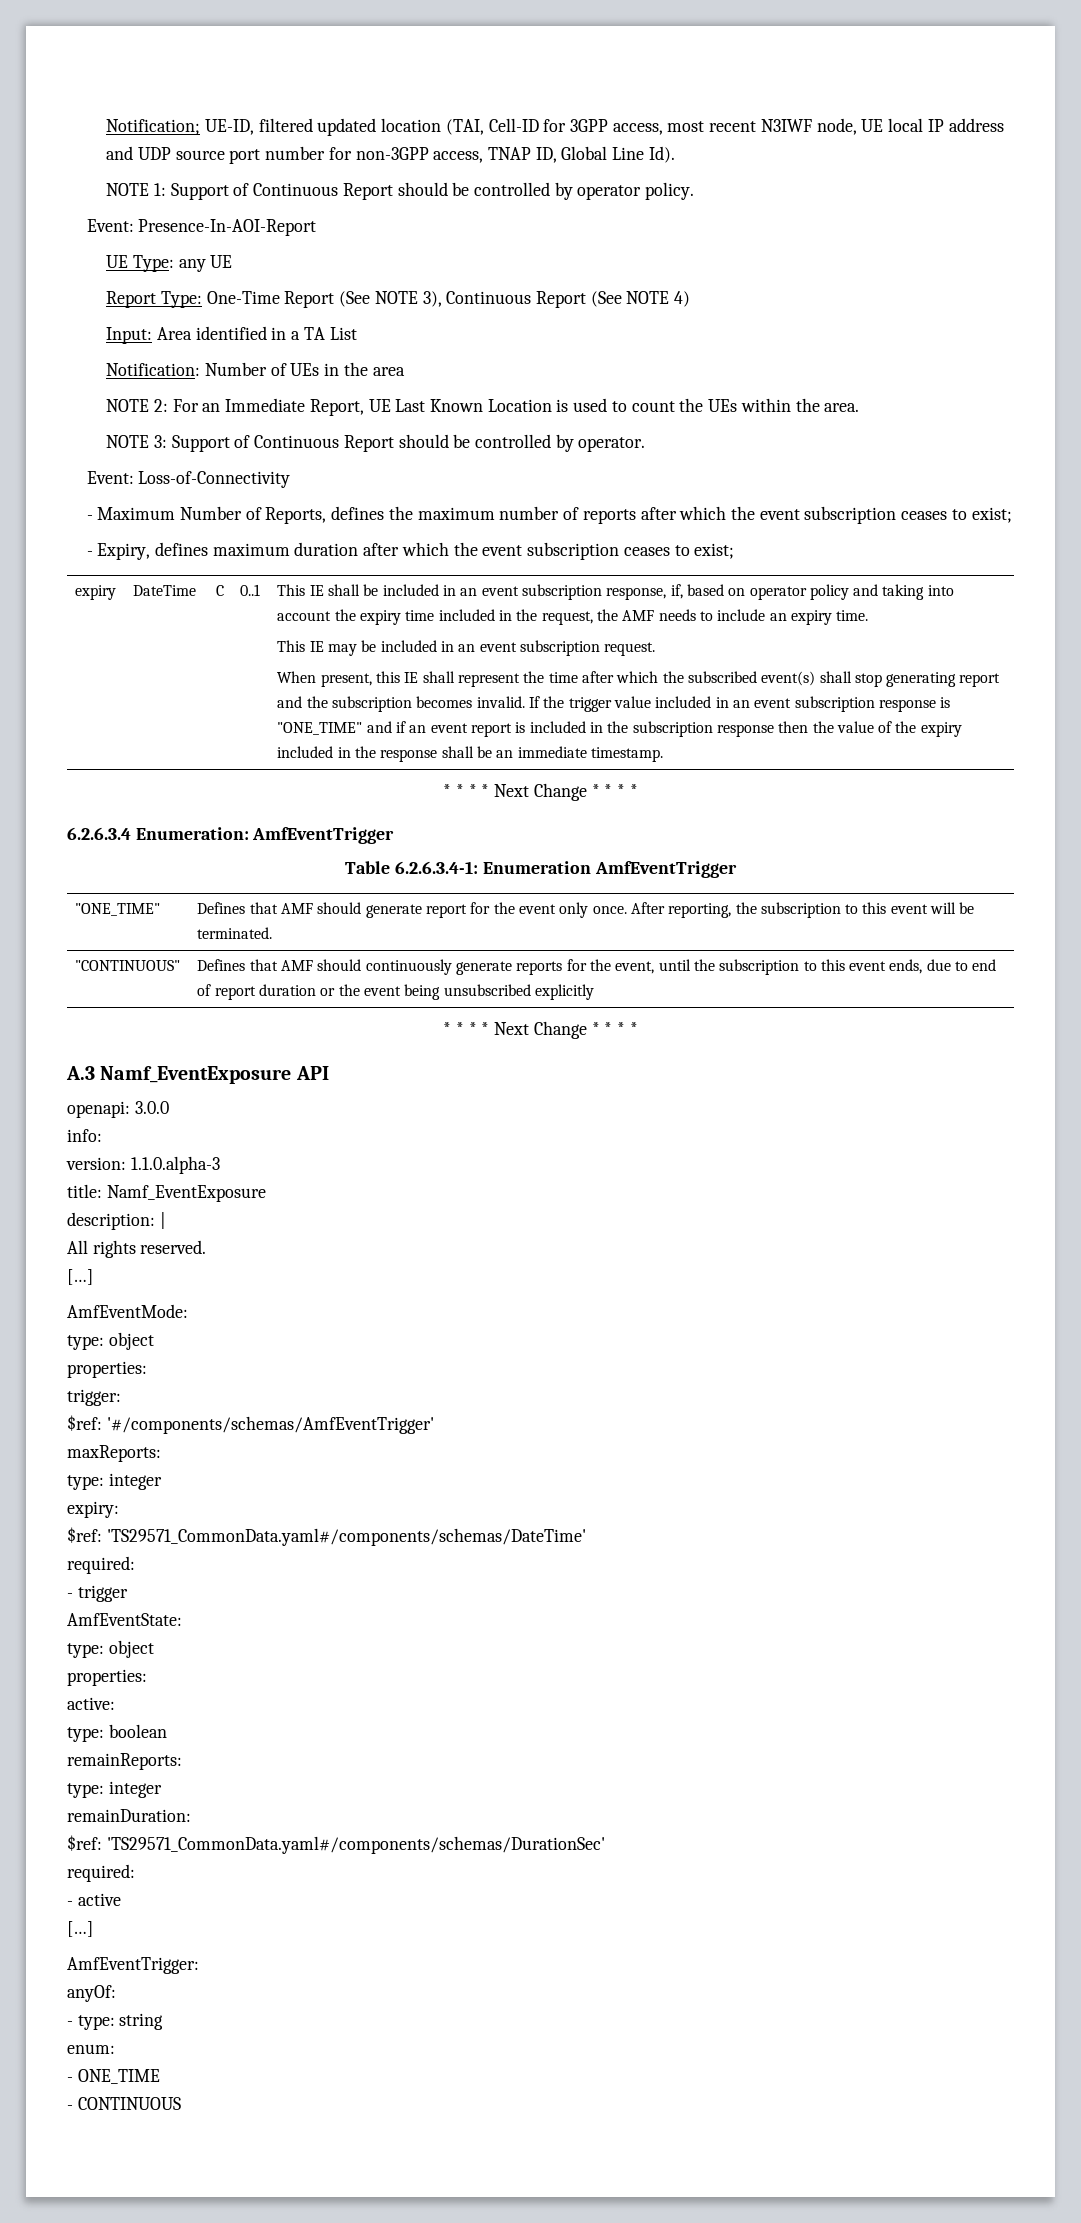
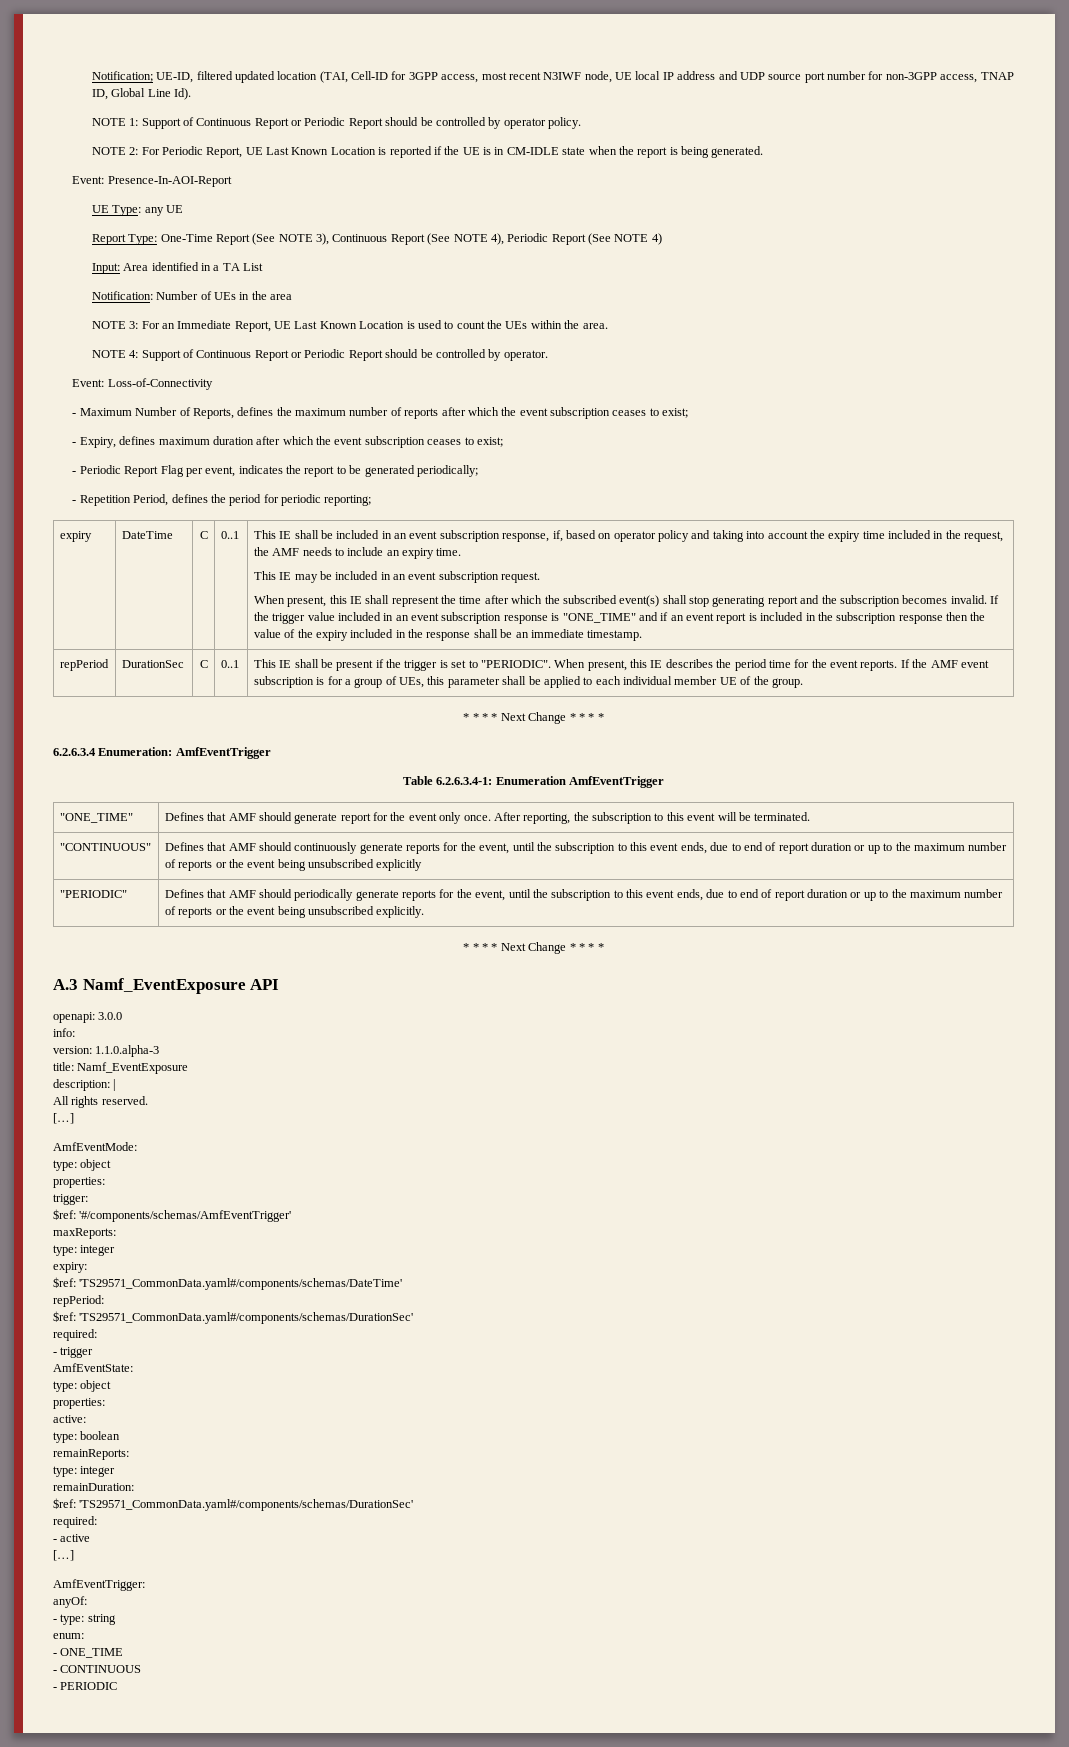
- NOTE 1: Support of Continuous Report should be controlled by operator policy.
+ NOTE 1: Support of Continuous Report or Periodic Report should be controlled by operator policy.
+ NOTE 2: For Periodic Report, UE Last Known Location is reported if the UE is in CM-IDLE state when the report is being generated.
- Report Type: One-Time Report (See NOTE 3), Continuous Report (See NOTE 4)
+ Report Type: One-Time Report (See NOTE 3), Continuous Report (See NOTE 4), Periodic Report (See NOTE 4)
- NOTE 2: For an Immediate Report, UE Last Known Location is used to count the UEs within the area.
+ NOTE 3: For an Immediate Report, UE Last Known Location is used to count the UEs within the area.
- NOTE 3: Support of Continuous Report should be controlled by operator.
+ NOTE 4: Support of Continuous Report or Periodic Report should be controlled by operator.
+ - Periodic Report Flag per event, indicates the report to be generated periodically;
+ - Repetition Period, defines the period for periodic reporting;
+ repPeriod | DurationSec | C | 0..1 | This IE shall be present if the trigger is set to "PERIODIC". When present, this IE describes the period time for the event reports. If the AMF event subscription is for a group of UEs, this parameter shall be applied to each individual member UE of the group.
- "CONTINUOUS" | Defines that AMF should continuously generate reports for the event, until the subscription to this event ends, due to end of report duration or the event being unsubscribed explicitly
+ "CONTINUOUS" | Defines that AMF should continuously generate reports for the event, until the subscription to this event ends, due to end of report duration or up to the maximum number of reports or the event being unsubscribed explicitly
+ "PERIODIC" | Defines that AMF should periodically generate reports for the event, until the subscription to this event ends, due to end of report duration or up to the maximum number of reports or the event being unsubscribed explicitly.
+ repPeriod:
+ $ref: 'TS29571_CommonData.yaml#/components/schemas/DurationSec'
+ - PERIODIC

